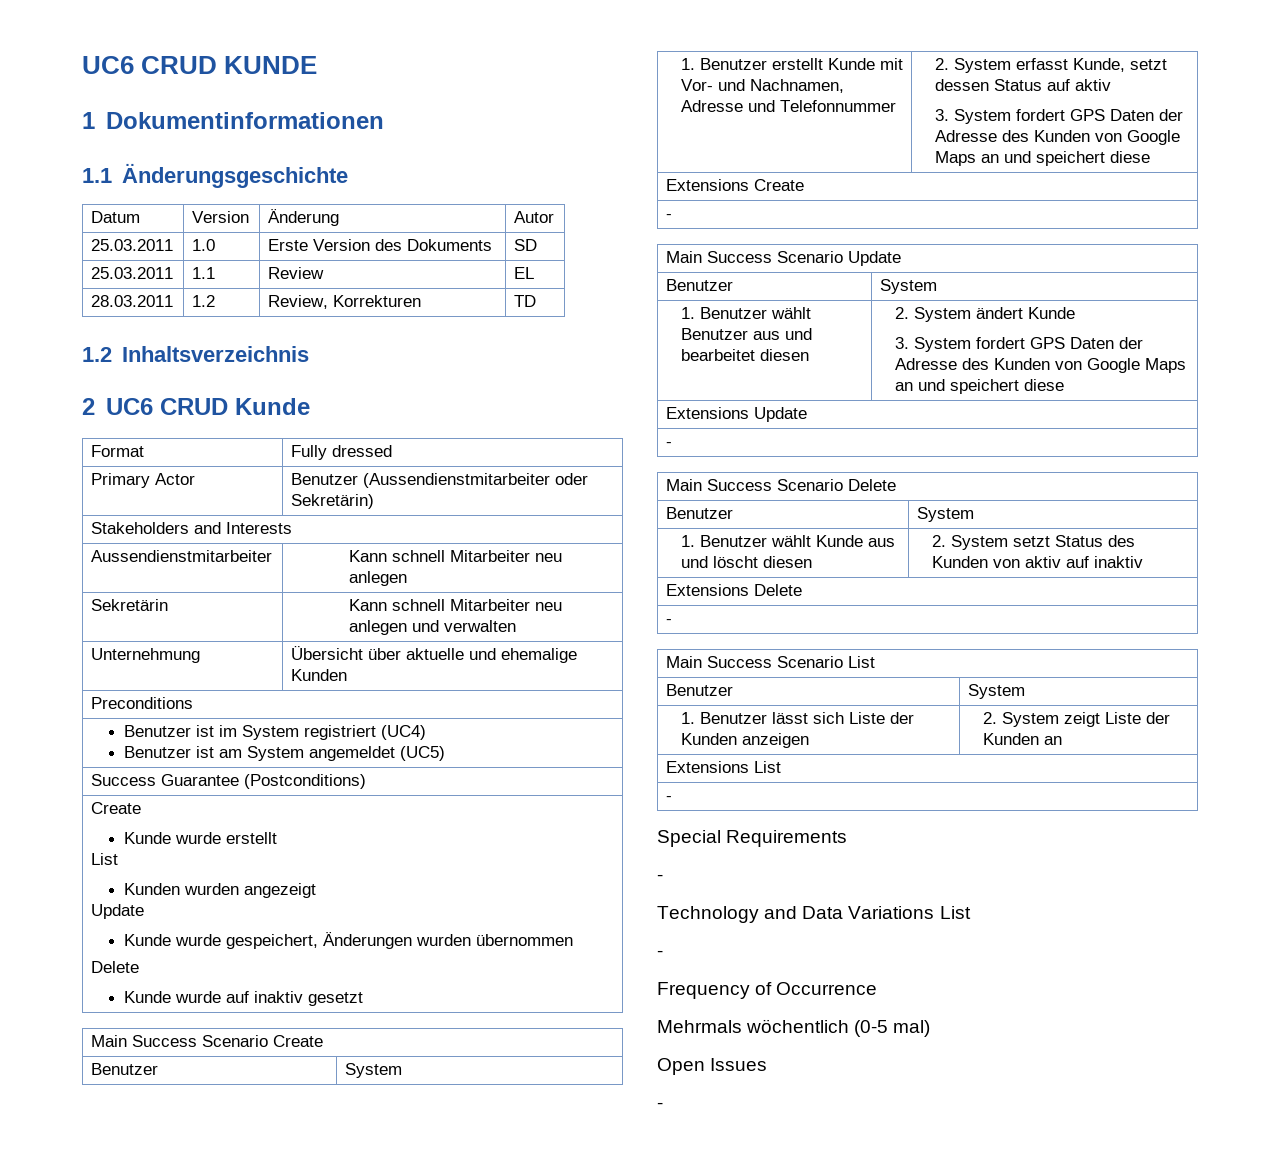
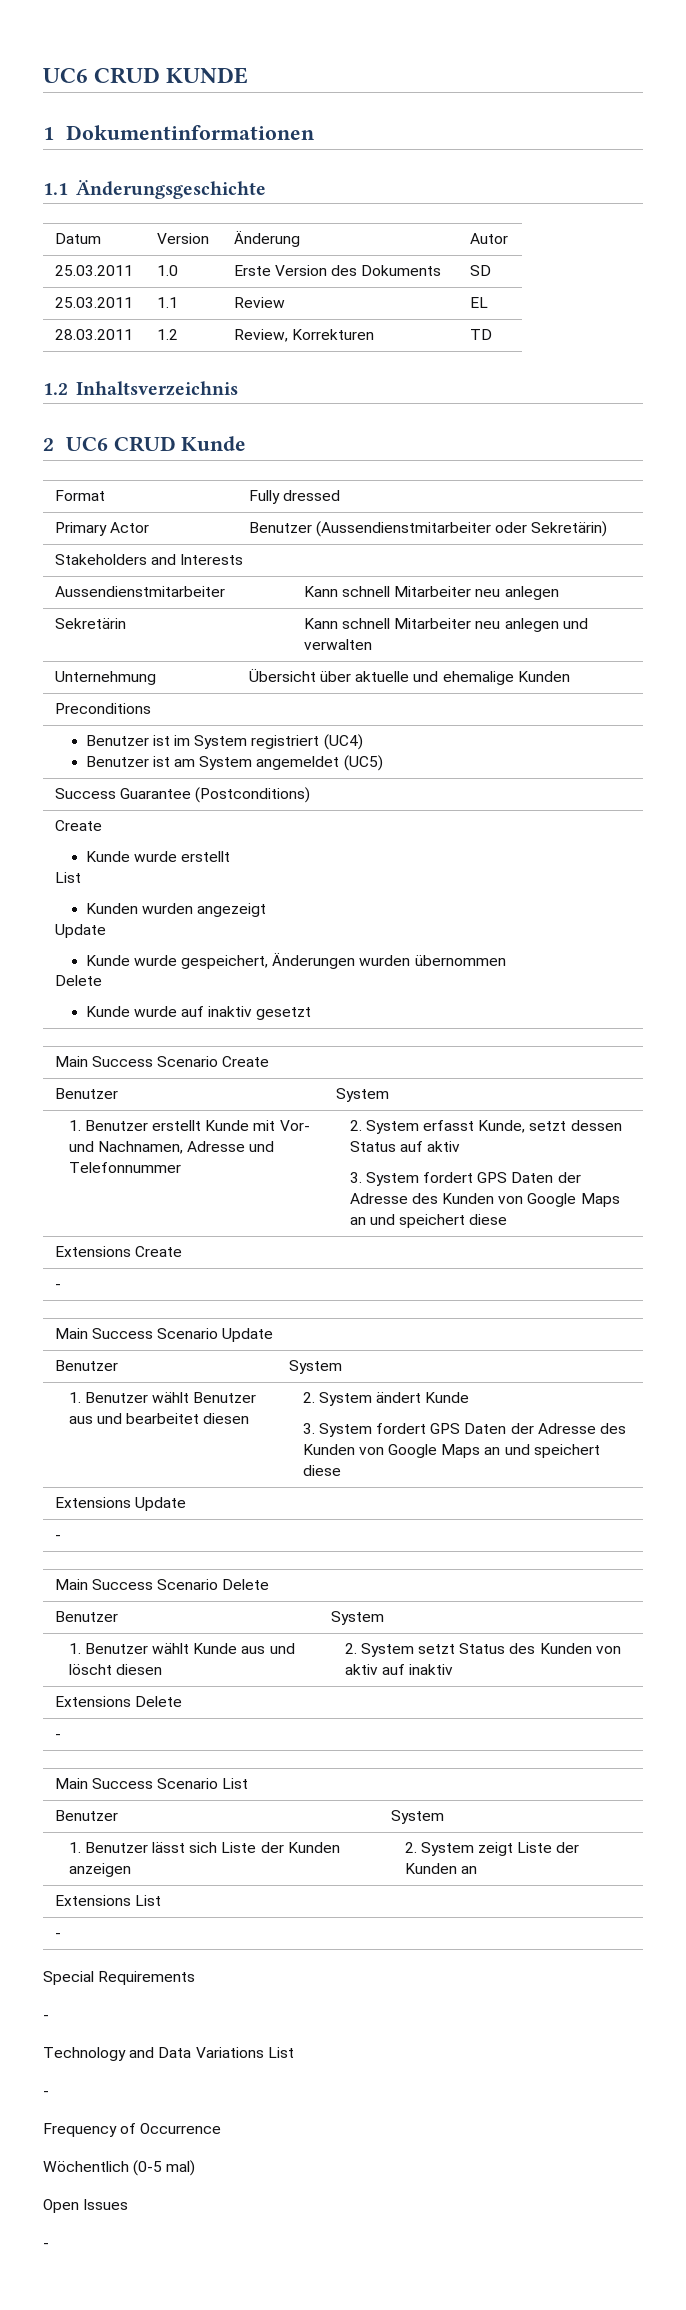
- Mehrmals wöchentlich (0-5 mal)
+ Wöchentlich (0-5 mal)

